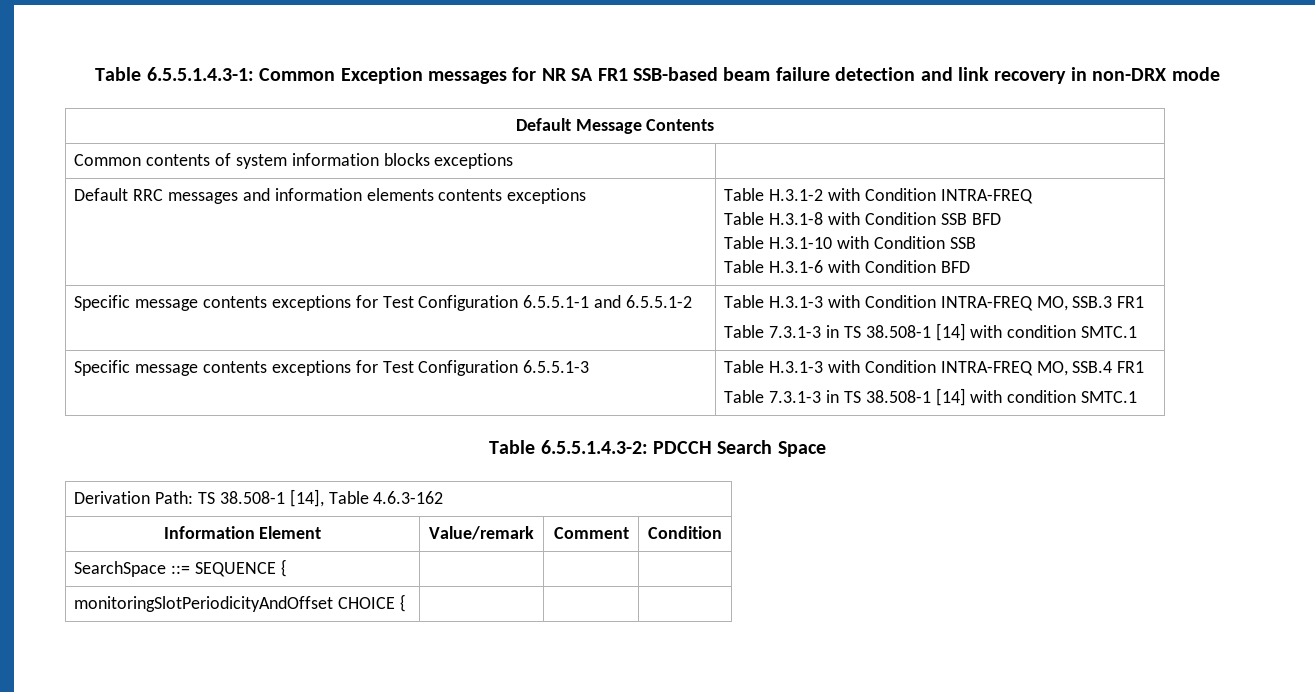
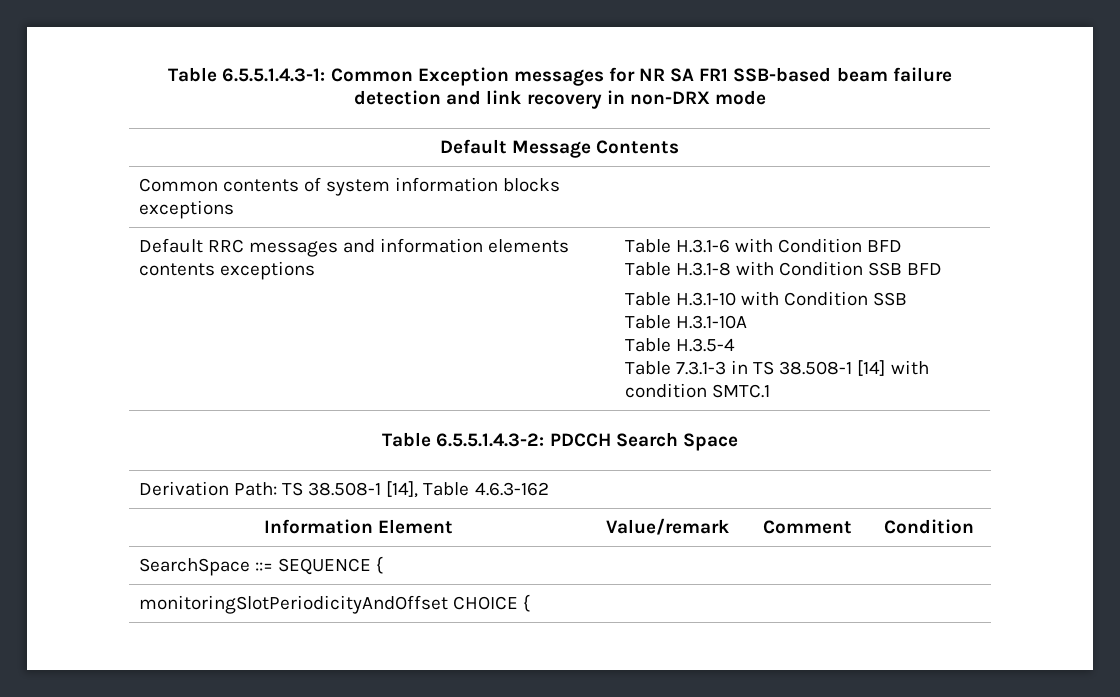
- Default RRC messages and information elements contents exceptions | Table H.3.1-2 with Condition INTRA-FREQ
+ Default RRC messages and information elements contents exceptions | Table H.3.1-6 with Condition BFD
  Table H.3.1-8 with Condition SSB BFD
  Table H.3.1-10 with Condition SSB
- Table H.3.1-6 with Condition BFD
- Specific message contents exceptions for Test Configuration 6.5.5.1-1 and 6.5.5.1-2 | Table H.3.1-3 with Condition INTRA-FREQ MO, SSB.3 FR1
- Table 7.3.1-3 in TS 38.508-1 [14] with condition SMTC.1
- Specific message contents exceptions for Test Configuration 6.5.5.1-3 | Table H.3.1-3 with Condition INTRA-FREQ MO, SSB.4 FR1
+ Table H.3.1-10A
+ Table H.3.5-4

